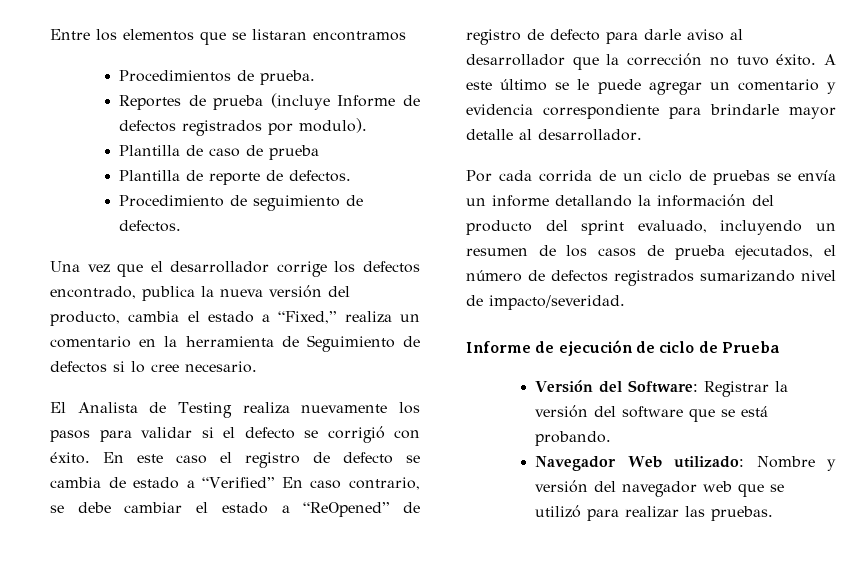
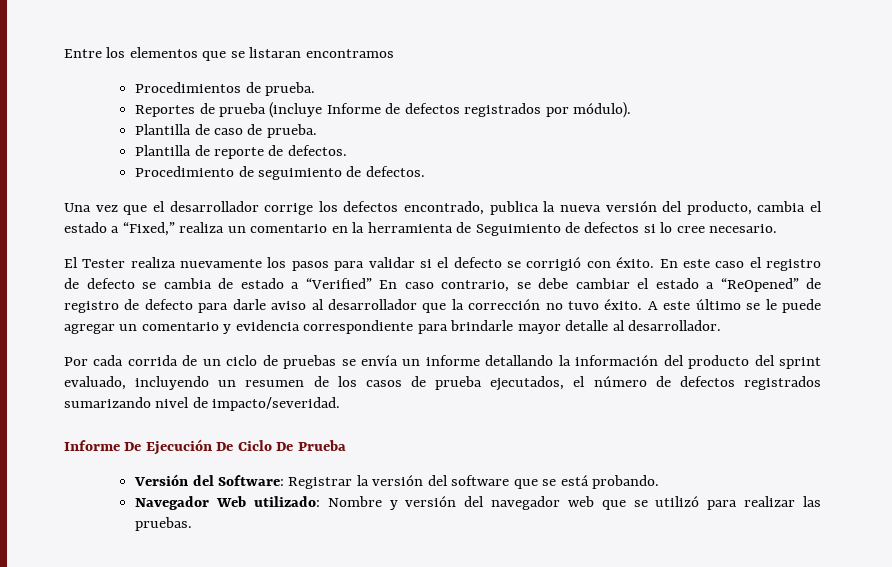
- Reportes de prueba (incluye Informe de defectos registrados por modulo).
+ Reportes de prueba (incluye Informe de defectos registrados por módulo).
- Plantilla de caso de prueba
+ Plantilla de caso de prueba.
- El Analista de Testing realiza nuevamente los pasos para validar si el defecto se corrigió con éxito.
+ El Tester realiza nuevamente los pasos para validar si el defecto se corrigió con éxito.
- Informe de ejecución de ciclo de Prueba
+ Informe De Ejecución De Ciclo De Prueba

